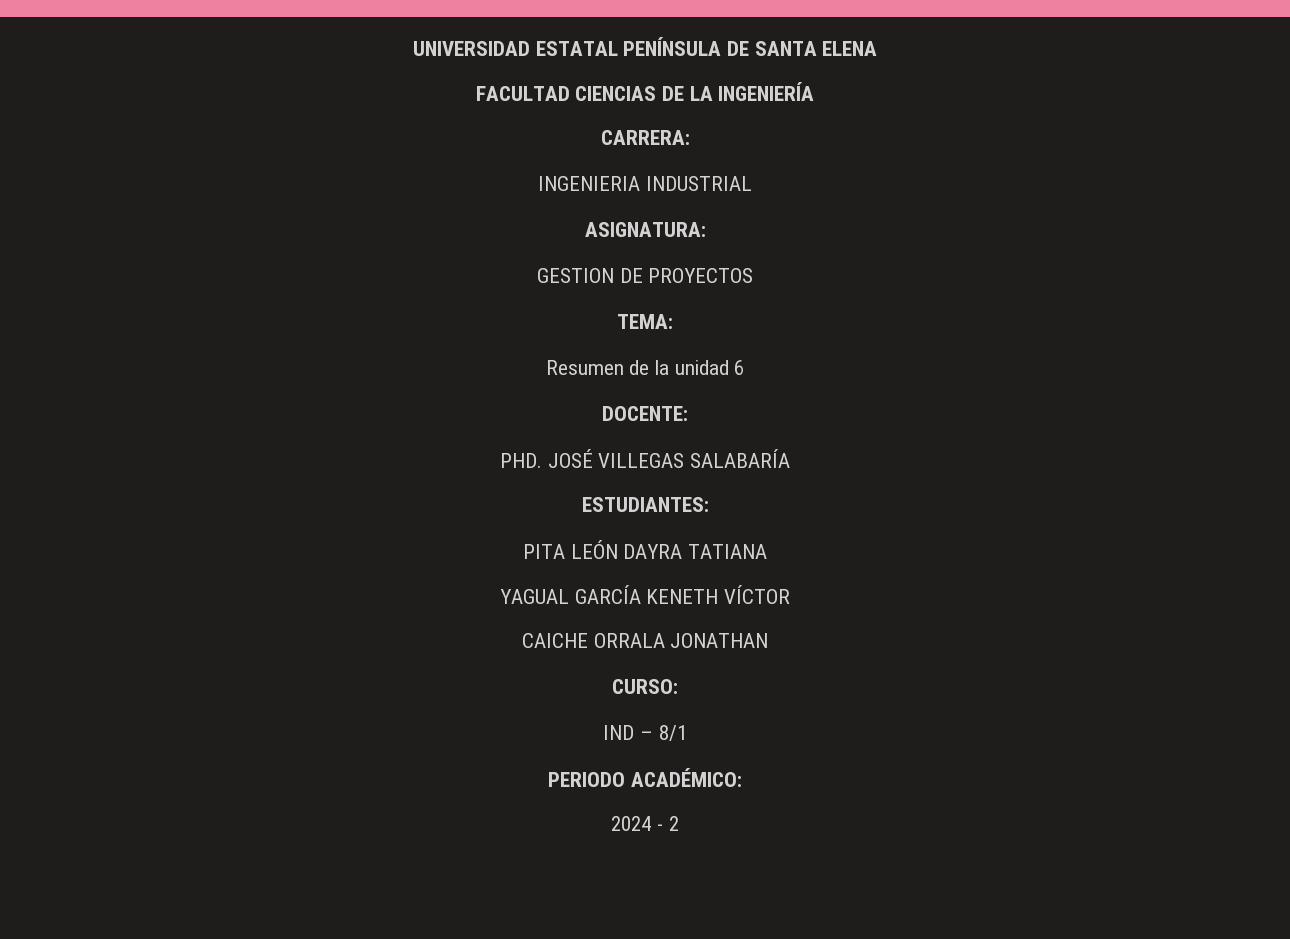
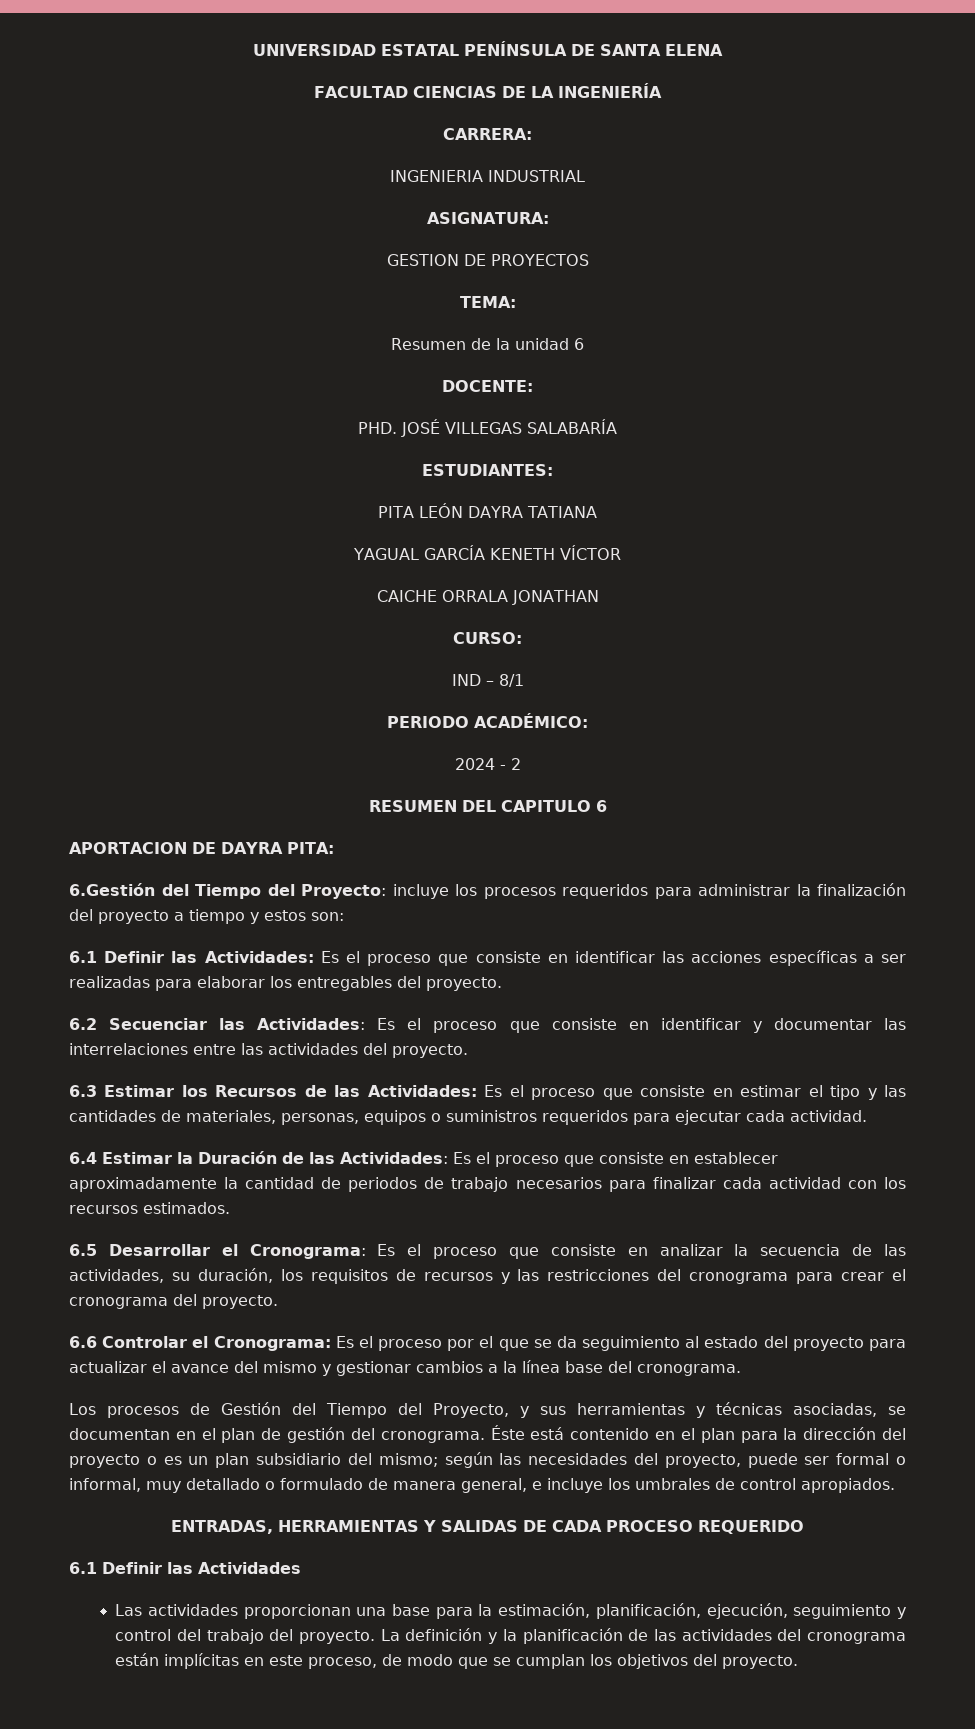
+ RESUMEN DEL CAPITULO 6
+ APORTACION DE DAYRA PITA:
+ 6.Gestión del Tiempo del Proyecto: incluye los procesos requeridos para administrar la finalización del proyecto a tiempo y estos son:
+ 6.1 Definir las Actividades: Es el proceso que consiste en identificar las acciones específicas a ser realizadas para elaborar los entregables del proyecto.
+ 6.2 Secuenciar las Actividades: Es el proceso que consiste en identificar y documentar las interrelaciones entre las actividades del proyecto.
+ 6.3 Estimar los Recursos de las Actividades: Es el proceso que consiste en estimar el tipo y las cantidades de materiales, personas, equipos o suministros requeridos para ejecutar cada actividad.
+ 6.4 Estimar la Duración de las Actividades: Es el proceso que consiste en establecer aproximadamente la cantidad de periodos de trabajo necesarios para finalizar cada actividad con los recursos estimados.
+ 6.5 Desarrollar el Cronograma: Es el proceso que consiste en analizar la secuencia de las actividades, su duración, los requisitos de recursos y las restricciones del cronograma para crear el cronograma del proyecto.
+ 6.6 Controlar el Cronograma: Es el proceso por el que se da seguimiento al estado del proyecto para actualizar el avance del mismo y gestionar cambios a la línea base del cronograma.
+ Los procesos de Gestión del Tiempo del Proyecto, y sus herramientas y técnicas asociadas, se documentan en el plan de gestión del cronograma. Éste está contenido en el plan para la dirección del proyecto o es un plan subsidiario del mismo; según las necesidades del proyecto, puede ser formal o informal, muy detallado o formulado de manera general, e incluye los umbrales de control apropiados.
+ ENTRADAS, HERRAMIENTAS Y SALIDAS DE CADA PROCESO REQUERIDO
+ 6.1 Definir las Actividades
+ Las actividades proporcionan una base para la estimación, planificación, ejecución, seguimiento y control del trabajo del proyecto. La definición y la planificación de las actividades del cronograma están implícitas en este proceso, de modo que se cumplan los objetivos del proyecto.

